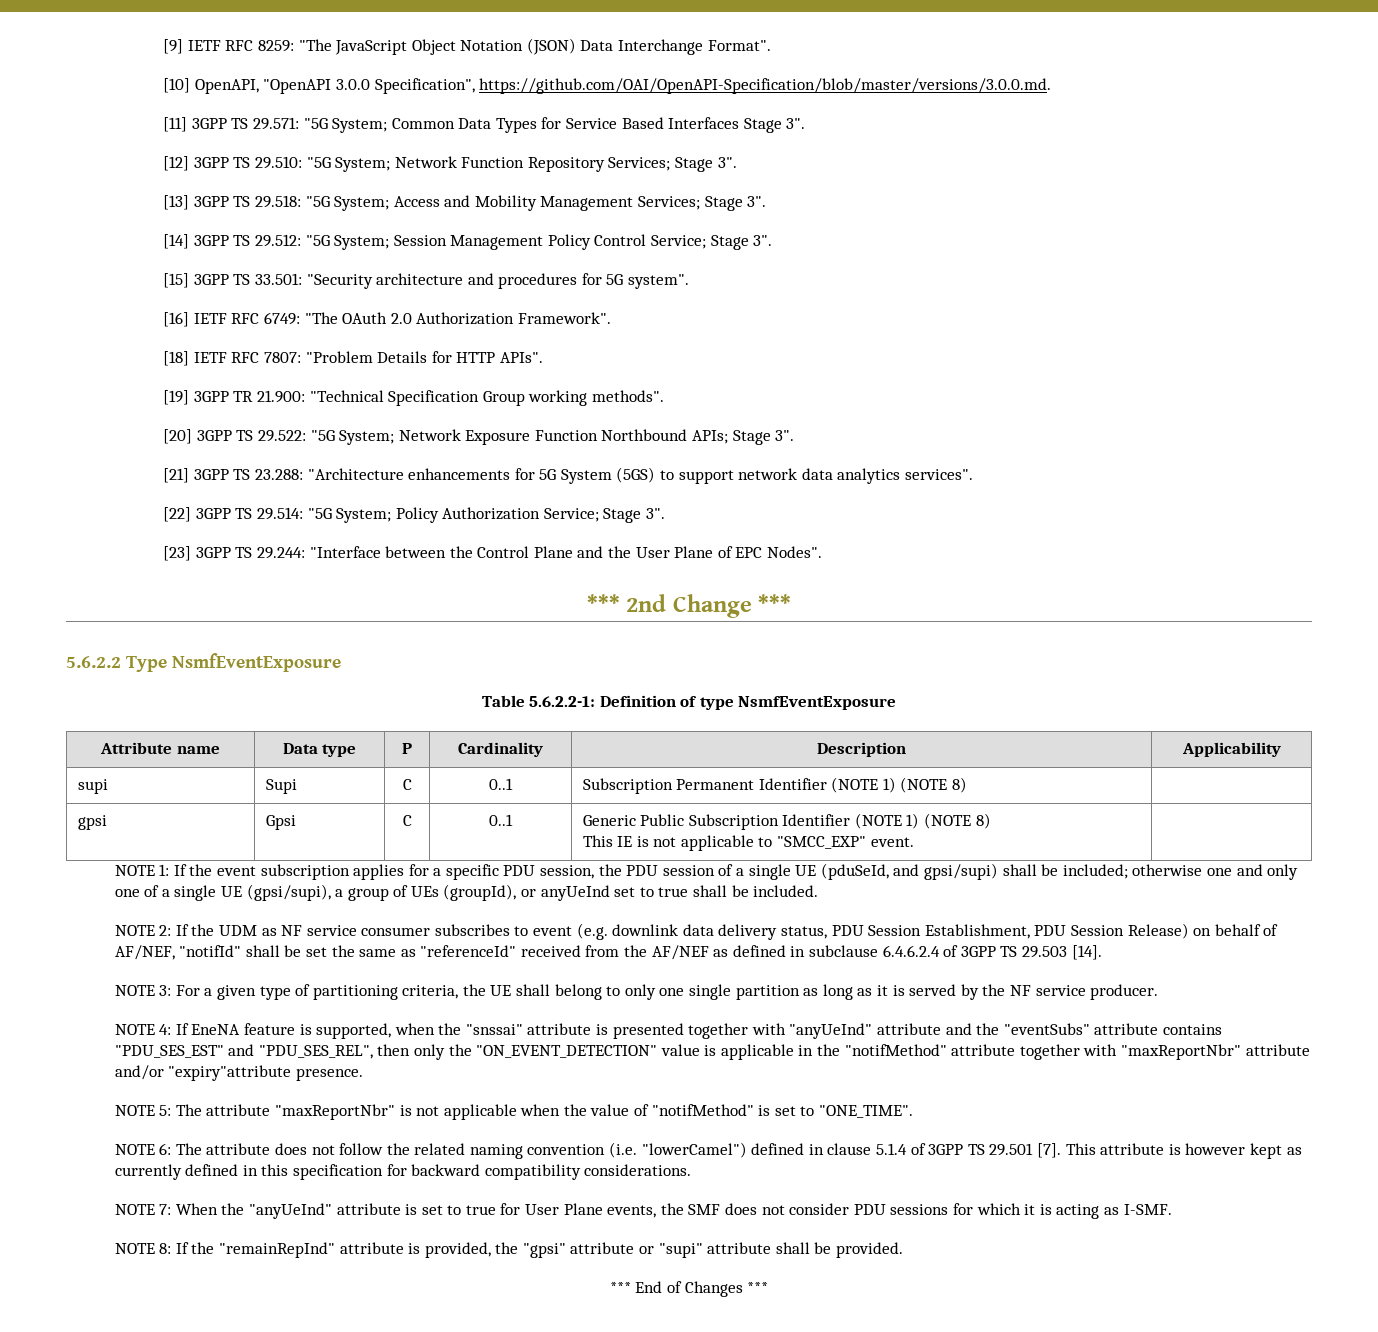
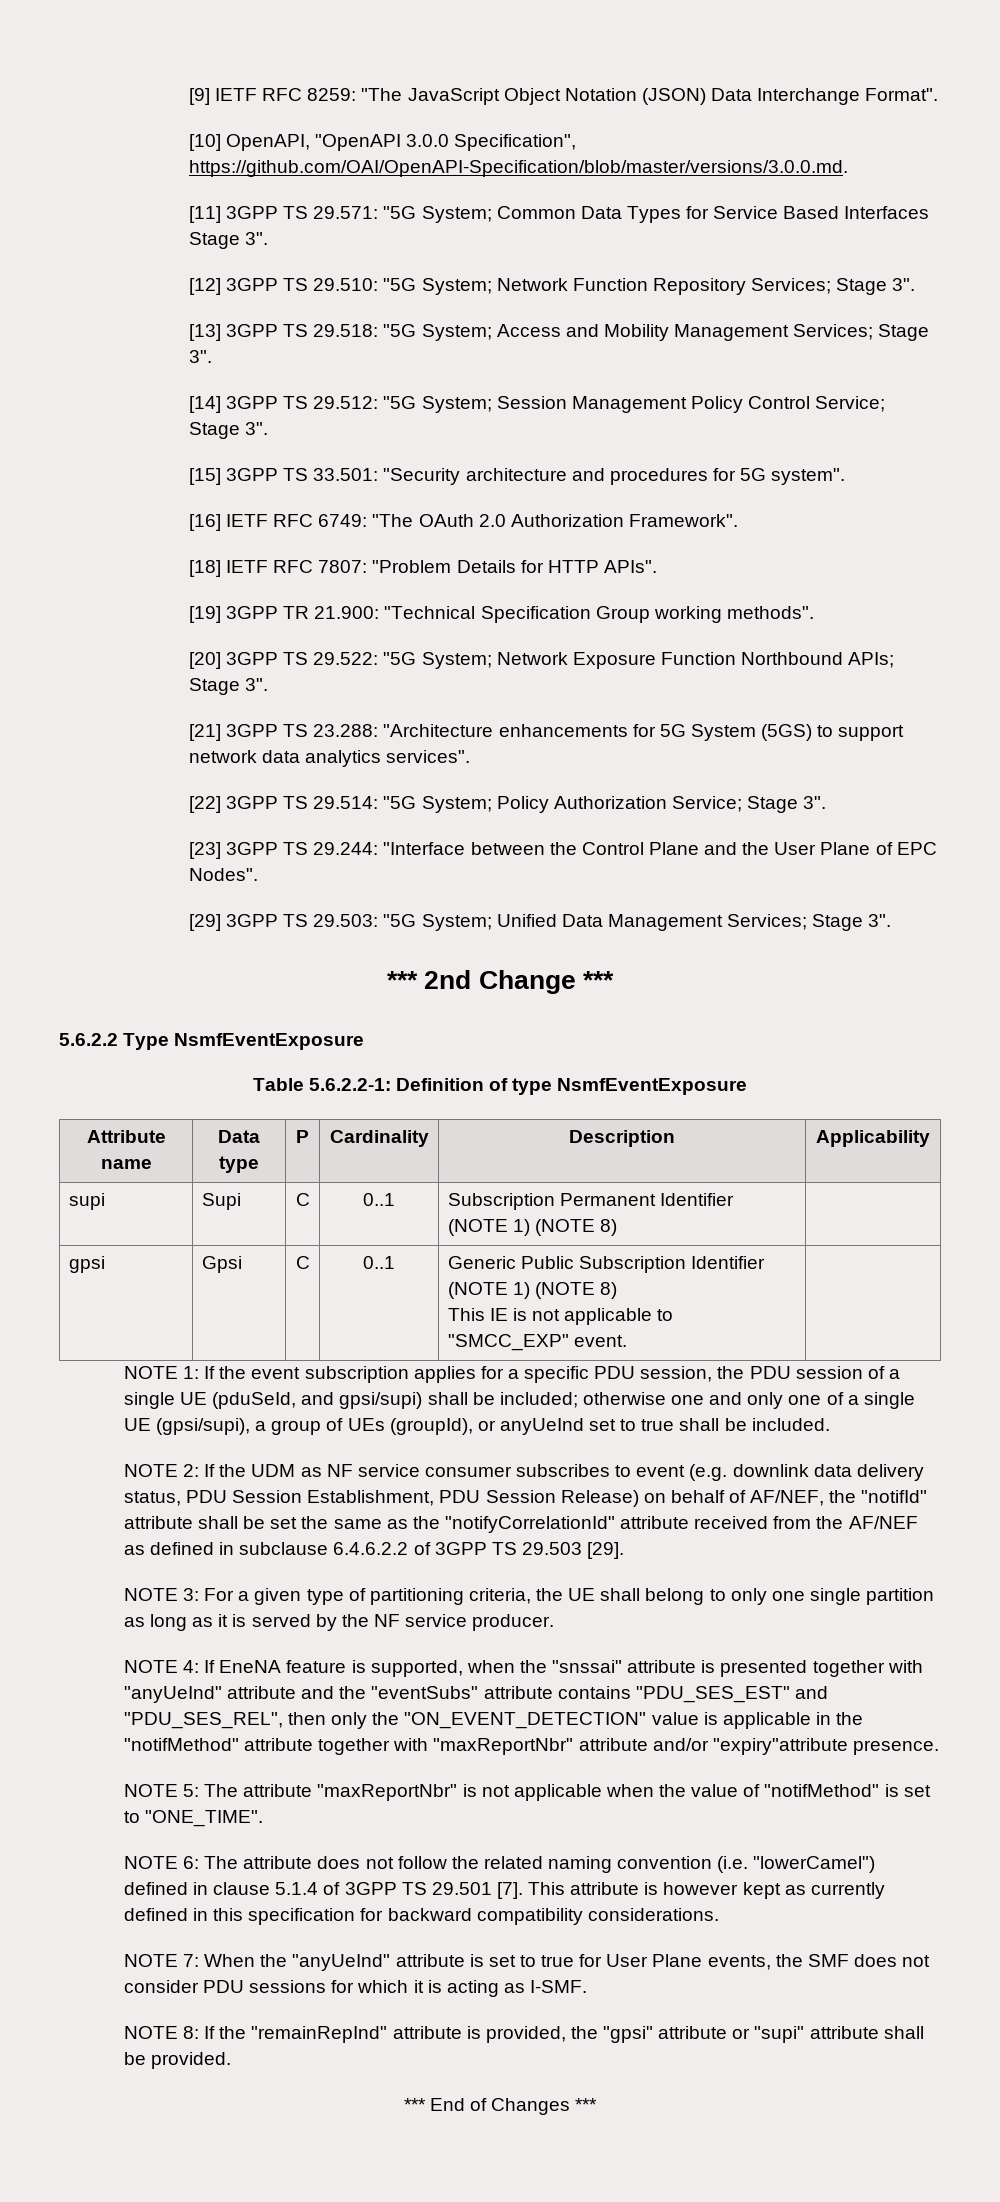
+ [29] 3GPP TS 29.503: "5G System; Unified Data Management Services; Stage 3".
- NOTE 2: If the UDM as NF service consumer subscribes to event (e.g. downlink data delivery status, PDU Session Establishment, PDU Session Release) on behalf of AF/NEF, "notifId" shall be set the same as "referenceId" received from the AF/NEF as defined in subclause 6.4.6.2.4 of 3GPP TS 29.503 [14].
+ NOTE 2: If the UDM as NF service consumer subscribes to event (e.g. downlink data delivery status, PDU Session Establishment, PDU Session Release) on behalf of AF/NEF, the "notifId" attribute shall be set the same as the "notifyCorrelationId" attribute received from the AF/NEF as defined in subclause 6.4.6.2.2 of 3GPP TS 29.503 [29].

